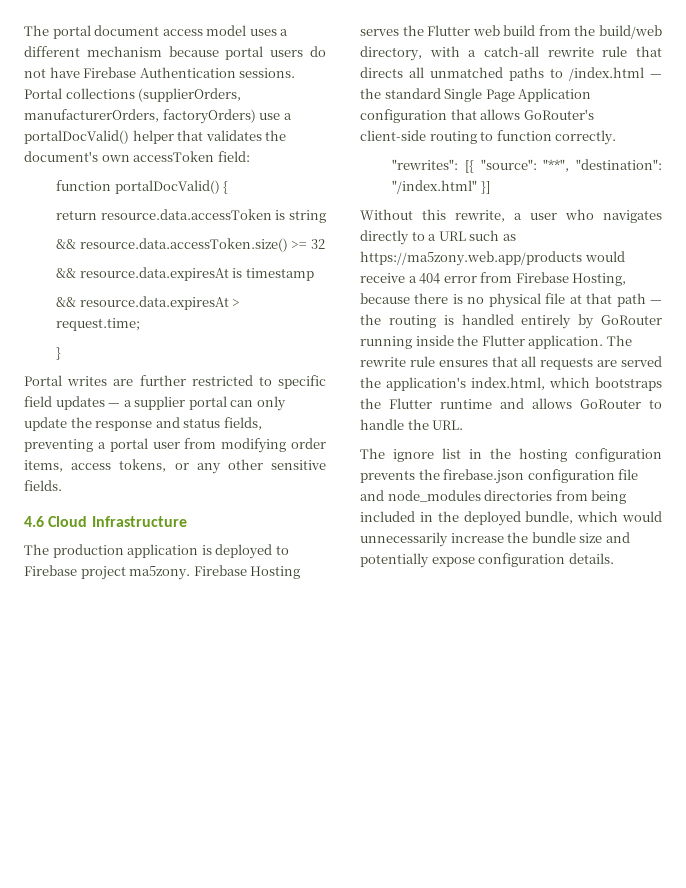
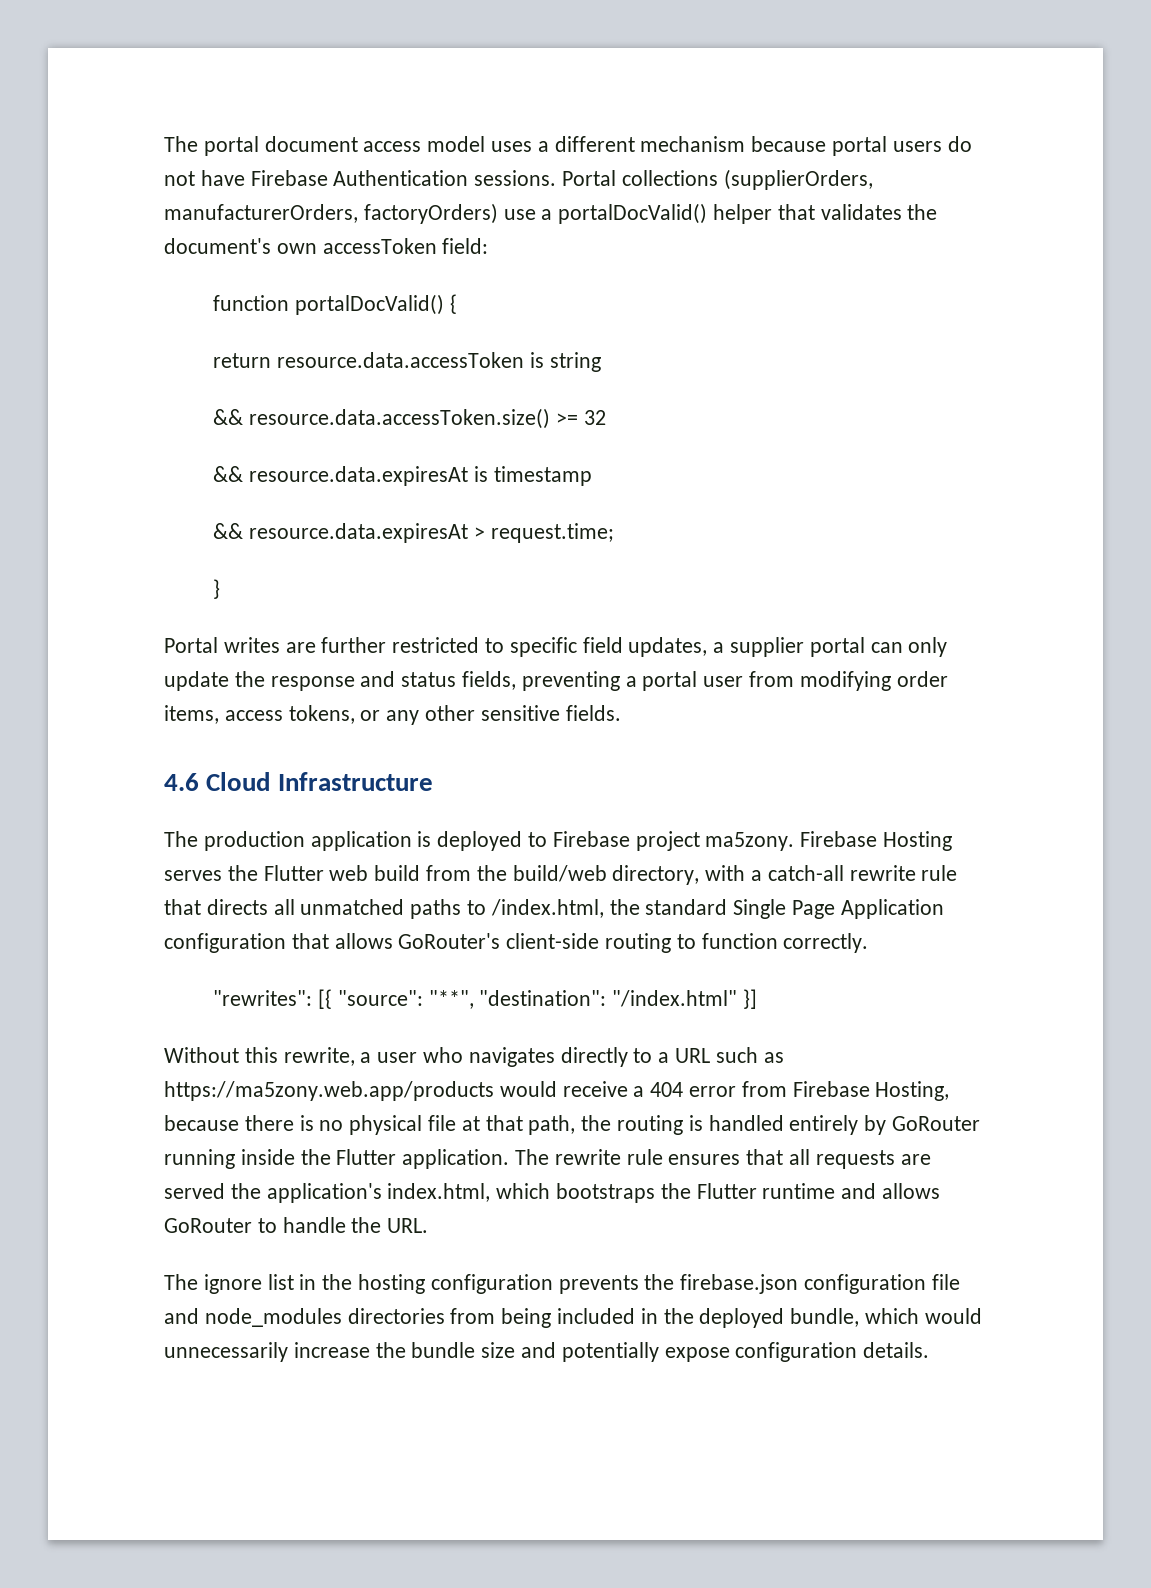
- Portal writes are further restricted to specific field updates — a supplier portal can only update the response and status fields, preventing a portal user from modifying order items, access tokens, or any other sensitive fields.
+ Portal writes are further restricted to specific field updates, a supplier portal can only update the response and status fields, preventing a portal user from modifying order items, access tokens, or any other sensitive fields.
- Firebase Hosting serves the Flutter web build from the build/web directory, with a catch-all rewrite rule that directs all unmatched paths to /index.html — the standard Single Page Application configuration that allows GoRouter's client-side routing to function correctly.
+ Firebase Hosting serves the Flutter web build from the build/web directory, with a catch-all rewrite rule that directs all unmatched paths to /index.html, the standard Single Page Application configuration that allows GoRouter's client-side routing to function correctly.
- Without this rewrite, a user who navigates directly to a URL such as https://ma5zony.web.app/products would receive a 404 error from Firebase Hosting, because there is no physical file at that path — the routing is handled entirely by GoRouter running inside the Flutter application.
+ Without this rewrite, a user who navigates directly to a URL such as https://ma5zony.web.app/products would receive a 404 error from Firebase Hosting, because there is no physical file at that path, the routing is handled entirely by GoRouter running inside the Flutter application.

